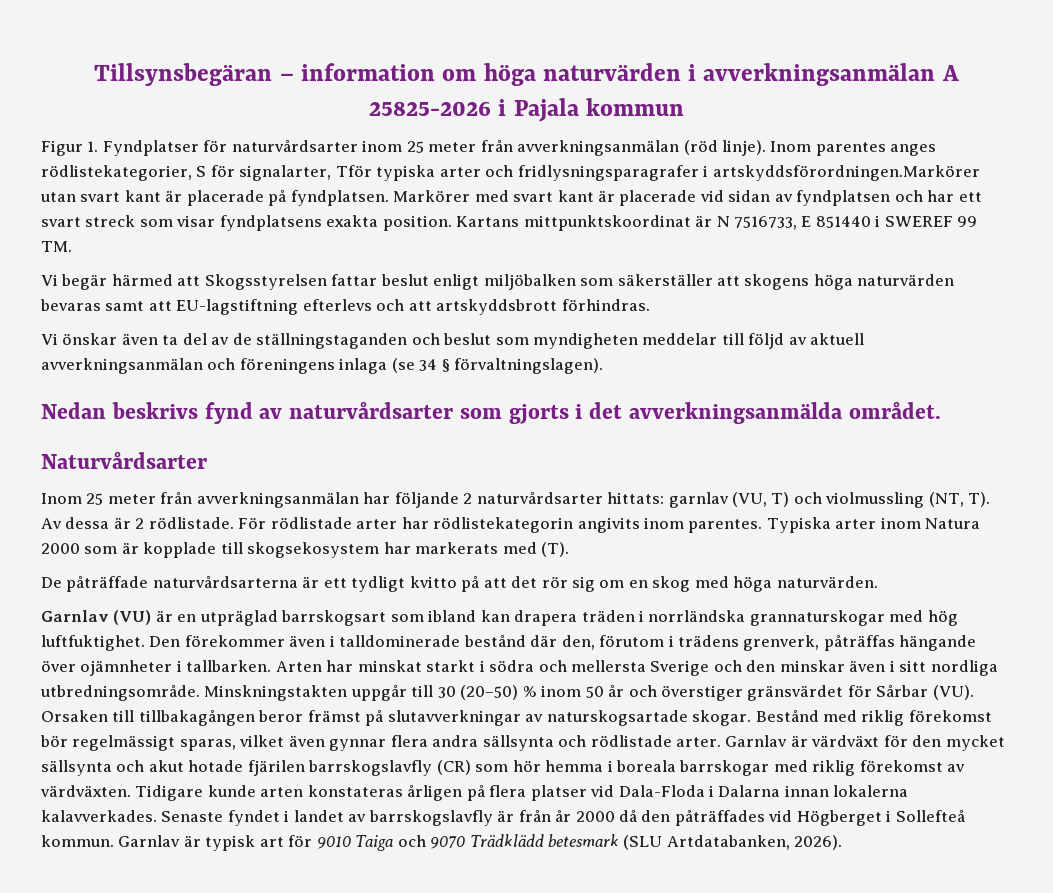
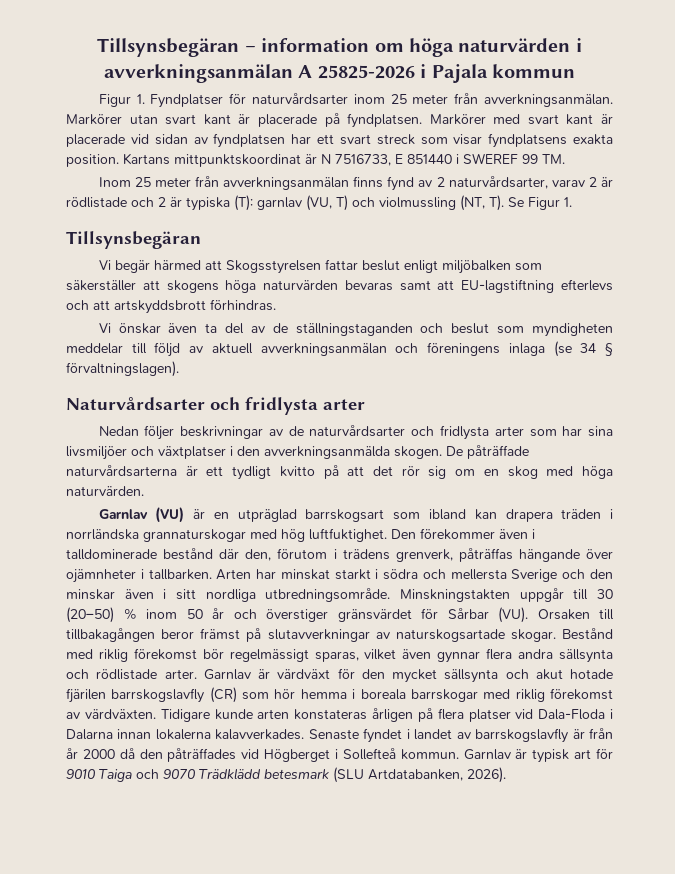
- Figur 1. Fyndplatser för naturvårdsarter inom 25 meter från avverkningsanmälan (röd linje). Inom parentes anges rödlistekategorier, S för signalarter, Tför typiska arter och fridlysningsparagrafer i artskyddsförordningen.Markörer utan svart kant är placerade på fyndplatsen.
+ Figur 1. Fyndplatser för naturvårdsarter inom 25 meter från avverkningsanmälan. Markörer utan svart kant är placerade på fyndplatsen.
- Markörer med svart kant är placerade vid sidan av fyndplatsen och har ett svart streck som visar fyndplatsens exakta position.
+ Markörer med svart kant är placerade vid sidan av fyndplatsen har ett svart streck som visar fyndplatsens exakta position.
+ Inom 25 meter från avverkningsanmälan finns fynd av 2 naturvårdsarter, varav 2 är rödlistade och 2 är typiska (T): garnlav (VU, T) och violmussling (NT, T). Se Figur 1.
+ Tillsynsbegäran
- Nedan beskrivs fynd av naturvårdsarter som gjorts i det avverkningsanmälda området.
- Naturvårdsarter
- Inom 25 meter från avverkningsanmälan har följande 2 naturvårdsarter hittats: garnlav (VU, T) och violmussling (NT, T). Av dessa är 2 rödlistade. För rödlistade arter har rödlistekategorin angivits inom parentes. Typiska arter inom Natura 2000 som är kopplade till skogsekosystem har markerats med (T).
- De påträffade naturvårdsarterna är ett tydligt kvitto på att det rör sig om en skog med höga naturvärden.
+ Naturvårdsarter och fridlysta arter
+ Nedan följer beskrivningar av de naturvårdsarter och fridlysta arter som har sina livsmiljöer och växtplatser i den avverkningsanmälda skogen. De påträffade naturvårdsarterna är ett tydligt kvitto på att det rör sig om en skog med höga naturvärden.

